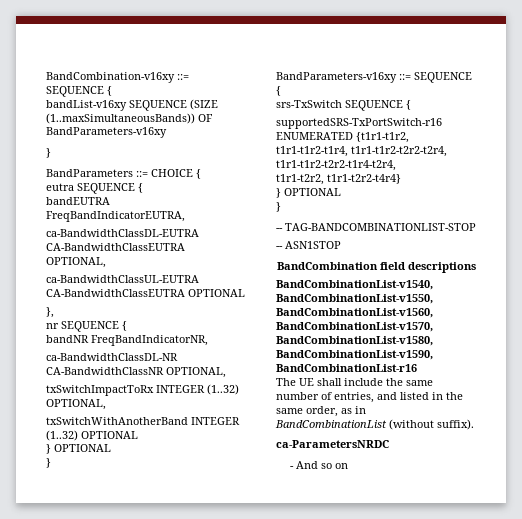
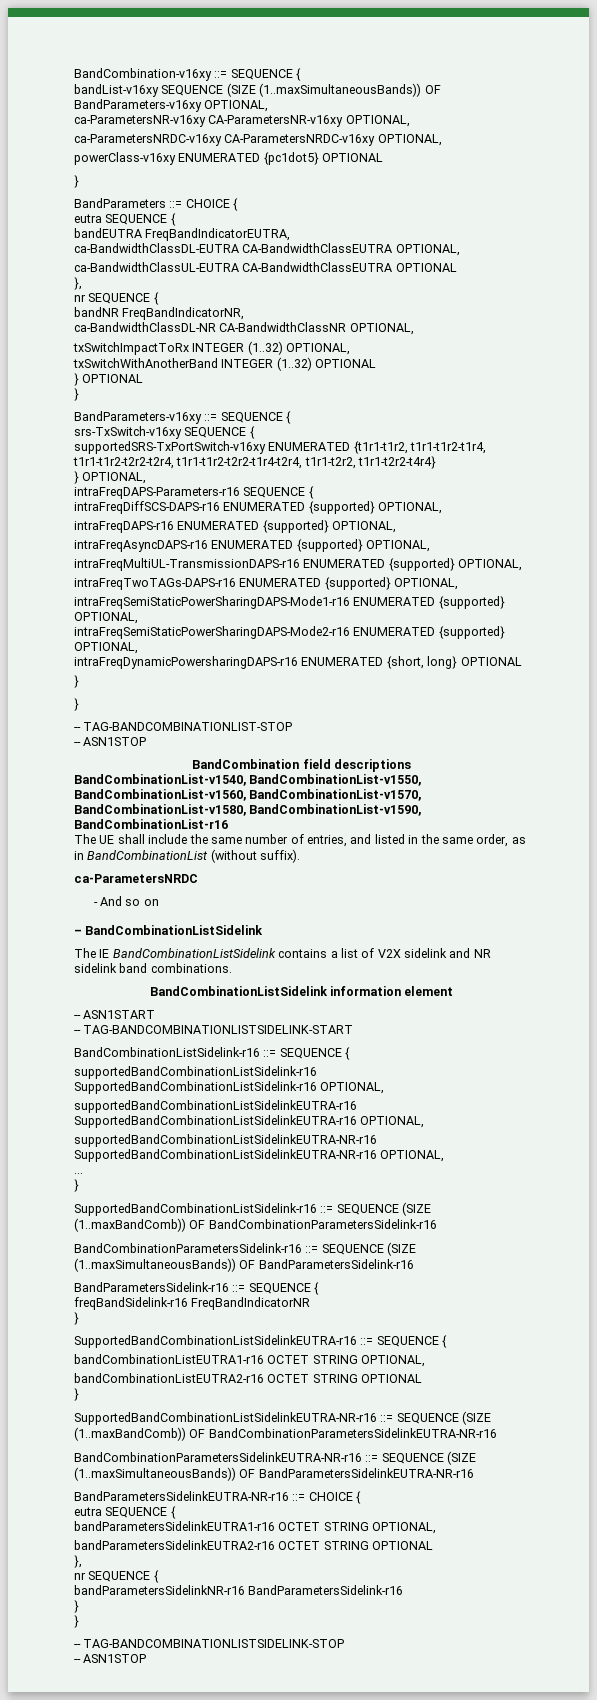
- bandList-v16xy SEQUENCE (SIZE (1..maxSimultaneousBands)) OF BandParameters-v16xy
+ bandList-v16xy SEQUENCE (SIZE (1..maxSimultaneousBands)) OF BandParameters-v16xy OPTIONAL,
+ ca-ParametersNR-v16xy CA-ParametersNR-v16xy OPTIONAL,
+ ca-ParametersNRDC-v16xy CA-ParametersNRDC-v16xy OPTIONAL,
+ powerClass-v16xy ENUMERATED {pc1dot5} OPTIONAL
- srs-TxSwitch SEQUENCE {
- supportedSRS-TxPortSwitch-r16 ENUMERATED {t1r1-t1r2, t1r1-t1r2-t1r4, t1r1-t1r2-t2r2-t2r4, t1r1-t1r2-t2r2-t1r4-t2r4,
- t1r1-t2r2, t1r1-t2r2-t4r4}
- } OPTIONAL
+ srs-TxSwitch-v16xy SEQUENCE {
+ supportedSRS-TxPortSwitch-v16xy ENUMERATED {t1r1-t1r2, t1r1-t1r2-t1r4, t1r1-t1r2-t2r2-t2r4, t1r1-t1r2-t2r2-t1r4-t2r4, t1r1-t2r2, t1r1-t2r2-t4r4}
+ } OPTIONAL,
+ intraFreqDAPS-Parameters-r16 SEQUENCE {
+ intraFreqDiffSCS-DAPS-r16 ENUMERATED {supported} OPTIONAL,
+ intraFreqDAPS-r16 ENUMERATED {supported} OPTIONAL,
+ intraFreqAsyncDAPS-r16 ENUMERATED {supported} OPTIONAL,
+ intraFreqMultiUL-TransmissionDAPS-r16 ENUMERATED {supported} OPTIONAL,
+ intraFreqTwoTAGs-DAPS-r16 ENUMERATED {supported} OPTIONAL,
+ intraFreqSemiStaticPowerSharingDAPS-Mode1-r16 ENUMERATED {supported} OPTIONAL,
+ intraFreqSemiStaticPowerSharingDAPS-Mode2-r16 ENUMERATED {supported} OPTIONAL,
+ intraFreqDynamicPowersharingDAPS-r16 ENUMERATED {short, long} OPTIONAL
+ }
+ – BandCombinationListSidelink
+ The IE BandCombinationListSidelink contains a list of V2X sidelink and NR sidelink band combinations.
+ BandCombinationListSidelink information element
+ -- ASN1START
+ -- TAG-BANDCOMBINATIONLISTSIDELINK-START
+ BandCombinationListSidelink-r16 ::= SEQUENCE {
+ supportedBandCombinationListSidelink-r16 SupportedBandCombinationListSidelink-r16 OPTIONAL,
+ supportedBandCombinationListSidelinkEUTRA-r16 SupportedBandCombinationListSidelinkEUTRA-r16 OPTIONAL,
+ supportedBandCombinationListSidelinkEUTRA-NR-r16 SupportedBandCombinationListSidelinkEUTRA-NR-r16 OPTIONAL,
+ ...
+ }
+ SupportedBandCombinationListSidelink-r16 ::= SEQUENCE (SIZE (1..maxBandComb)) OF BandCombinationParametersSidelink-r16
+ BandCombinationParametersSidelink-r16 ::= SEQUENCE (SIZE (1..maxSimultaneousBands)) OF BandParametersSidelink-r16
+ BandParametersSidelink-r16 ::= SEQUENCE {
+ freqBandSidelink-r16 FreqBandIndicatorNR
+ }
+ SupportedBandCombinationListSidelinkEUTRA-r16 ::= SEQUENCE {
+ bandCombinationListEUTRA1-r16 OCTET STRING OPTIONAL,
+ bandCombinationListEUTRA2-r16 OCTET STRING OPTIONAL
+ }
+ SupportedBandCombinationListSidelinkEUTRA-NR-r16 ::= SEQUENCE (SIZE (1..maxBandComb)) OF BandCombinationParametersSidelinkEUTRA-NR-r16
+ BandCombinationParametersSidelinkEUTRA-NR-r16 ::= SEQUENCE (SIZE (1..maxSimultaneousBands)) OF BandParametersSidelinkEUTRA-NR-r16
+ BandParametersSidelinkEUTRA-NR-r16 ::= CHOICE {
+ eutra SEQUENCE {
+ bandParametersSidelinkEUTRA1-r16 OCTET STRING OPTIONAL,
+ bandParametersSidelinkEUTRA2-r16 OCTET STRING OPTIONAL
+ },
+ nr SEQUENCE {
+ bandParametersSidelinkNR-r16 BandParametersSidelink-r16
+ }
+ }
+ -- TAG-BANDCOMBINATIONLISTSIDELINK-STOP
+ -- ASN1STOP

